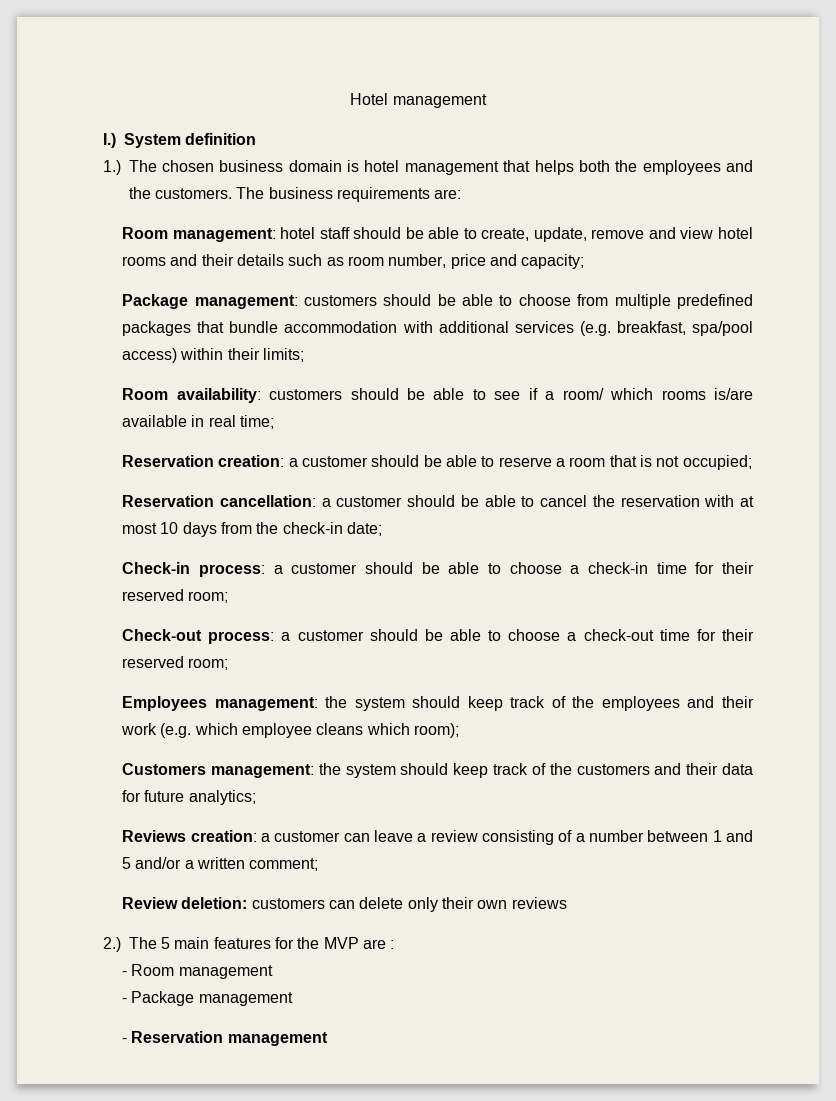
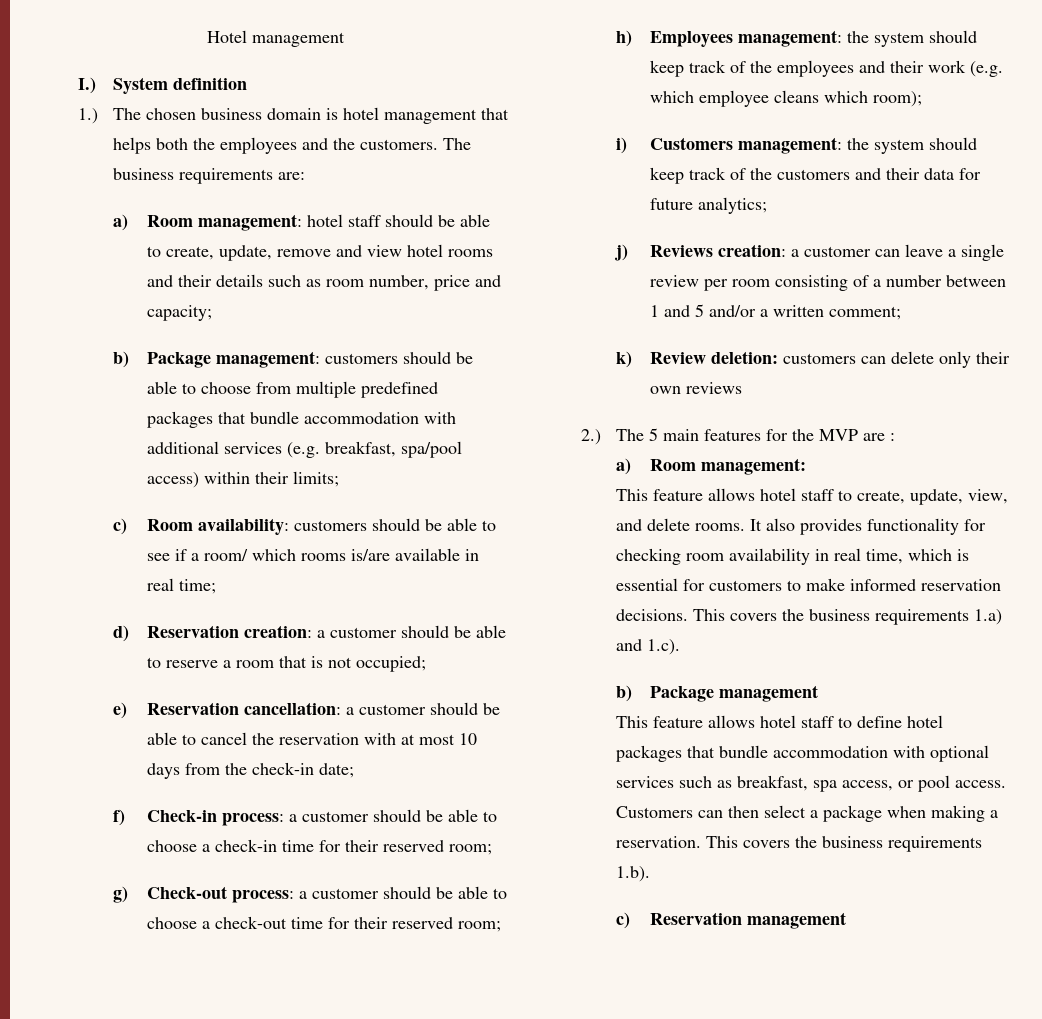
- Room management: hotel staff should be able to create, update, remove and view hotel rooms and their details such as room number, price and capacity;
+ a) Room management: hotel staff should be able to create, update, remove and view hotel rooms and their details such as room number, price and capacity;
- Package management: customers should be able to choose from multiple predefined packages that bundle accommodation with additional services (e.g. breakfast, spa/pool access) within their limits;
+ b) Package management: customers should be able to choose from multiple predefined packages that bundle accommodation with additional services (e.g. breakfast, spa/pool access) within their limits;
- Room availability: customers should be able to see if a room/ which rooms is/are available in real time;
+ c) Room availability: customers should be able to see if a room/ which rooms is/are available in real time;
- Reservation creation: a customer should be able to reserve a room that is not occupied;
+ d) Reservation creation: a customer should be able to reserve a room that is not occupied;
- Reservation cancellation: a customer should be able to cancel the reservation with at most 10 days from the check-in date;
+ e) Reservation cancellation: a customer should be able to cancel the reservation with at most 10 days from the check-in date;
- Check-in process: a customer should be able to choose a check-in time for their reserved room;
+ f) Check-in process: a customer should be able to choose a check-in time for their reserved room;
- Check-out process: a customer should be able to choose a check-out time for their reserved room;
+ g) Check-out process: a customer should be able to choose a check-out time for their reserved room;
- Employees management: the system should keep track of the employees and their work (e.g. which employee cleans which room);
+ h) Employees management: the system should keep track of the employees and their work (e.g. which employee cleans which room);
- Customers management: the system should keep track of the customers and their data for future analytics;
+ i) Customers management: the system should keep track of the customers and their data for future analytics;
- Reviews creation: a customer can leave a review consisting of a number between 1 and 5 and/or a written comment;
+ j) Reviews creation: a customer can leave a single review per room consisting of a number between 1 and 5 and/or a written comment;
- Review deletion: customers can delete only their own reviews
+ k) Review deletion: customers can delete only their own reviews
  2.) The 5 main features for the MVP are :
- - Room management
- - Package management
- - Reservation management
+ a) Room management:
+ This feature allows hotel staff to create, update, view, and delete rooms. It also provides functionality for checking room availability in real time, which is essential for customers to make informed reservation decisions. This covers the business requirements 1.a) and 1.c).
+ b) Package management
+ This feature allows hotel staff to define hotel packages that bundle accommodation with optional services such as breakfast, spa access, or pool access. Customers can then select a package when making a reservation. This covers the business requirements 1.b).
+ c) Reservation management

